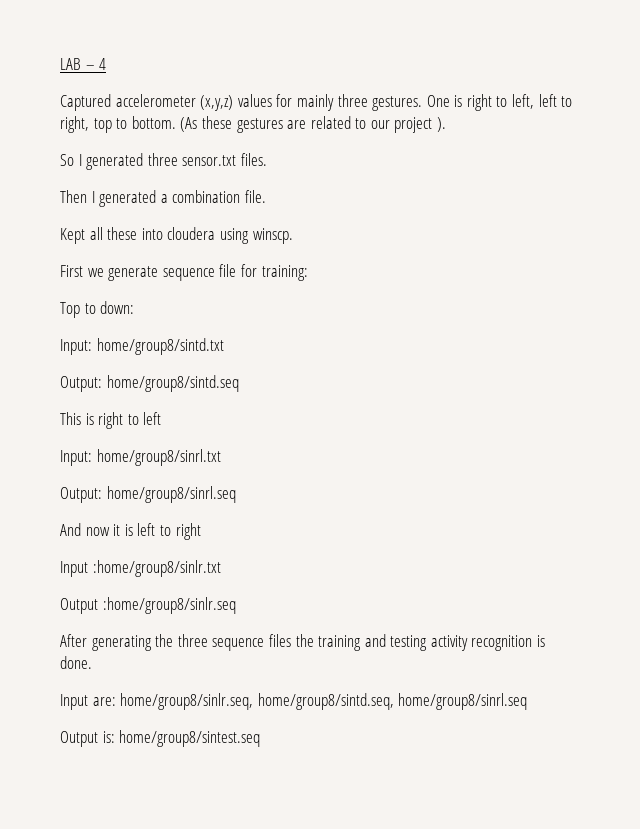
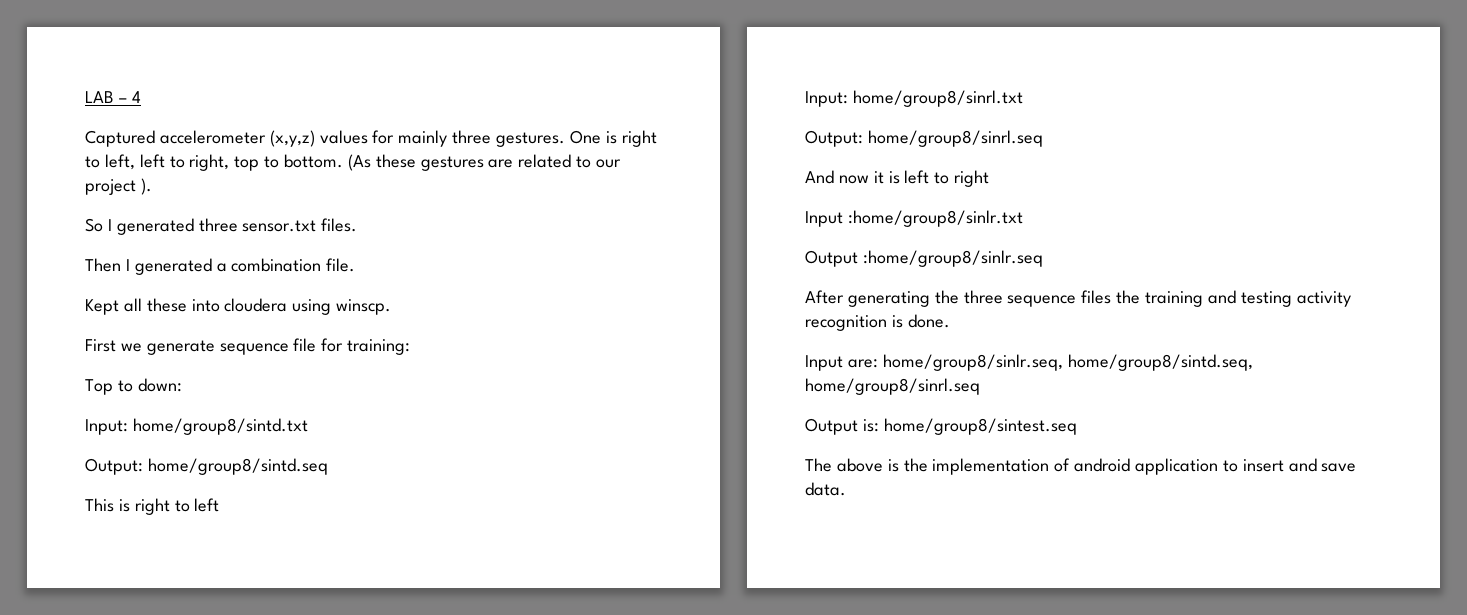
+ The above is the implementation of android application to insert and save data.

